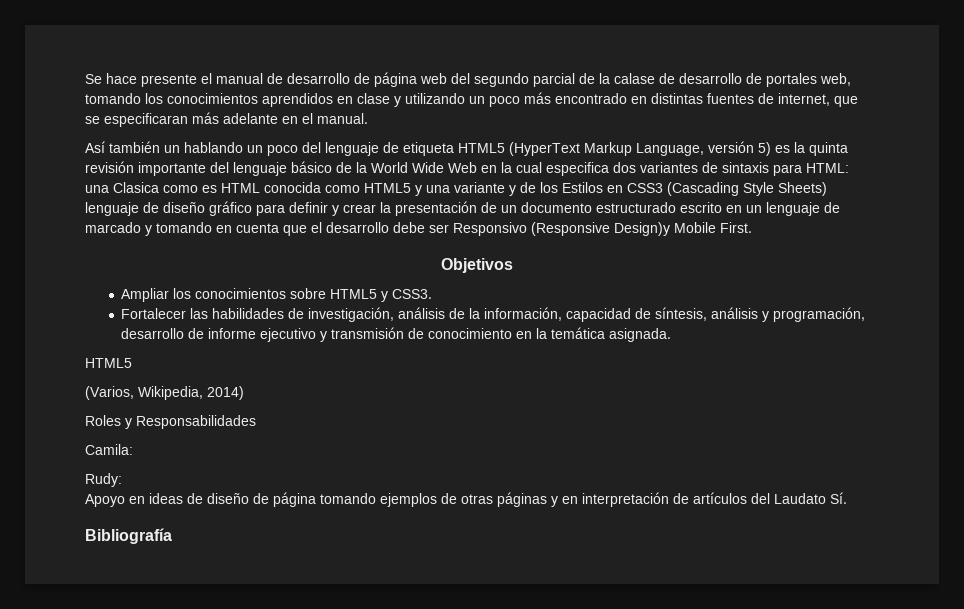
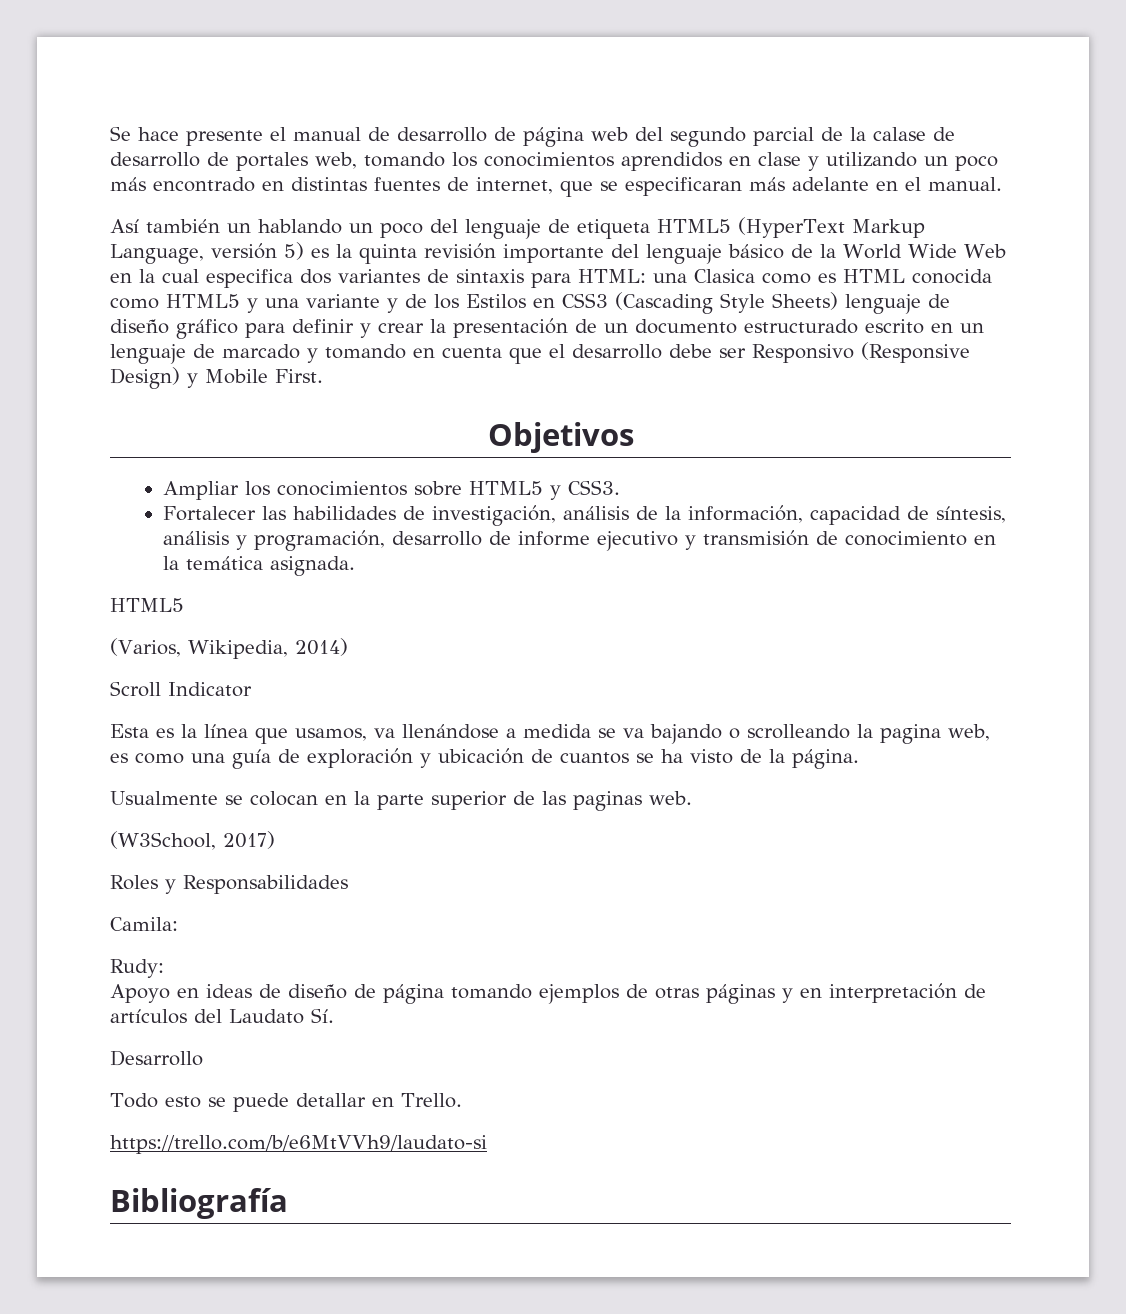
- una Clasica como es HTML conocida como HTML5 y una variante y de los Estilos en CSS3 (Cascading Style Sheets) lenguaje de diseño gráfico para definir y crear la presentación de un documento estructurado escrito en un lenguaje de marcado y tomando en cuenta que el desarrollo debe ser Responsivo (Responsive Design)y Mobile First.
+ una Clasica como es HTML conocida como HTML5 y una variante y de los Estilos en CSS3 (Cascading Style Sheets) lenguaje de diseño gráfico para definir y crear la presentación de un documento estructurado escrito en un lenguaje de marcado y tomando en cuenta que el desarrollo debe ser Responsivo (Responsive Design) y Mobile First.
+ Scroll Indicator
+ Esta es la línea que usamos, va llenándose a medida se va bajando o scrolleando la pagina web, es como una guía de exploración y ubicación de cuantos se ha visto de la página.
+ Usualmente se colocan en la parte superior de las paginas web.
+ (W3School, 2017)
+ Desarrollo
+ Todo esto se puede detallar en Trello.
+ https://trello.com/b/e6MtVVh9/laudato-si

